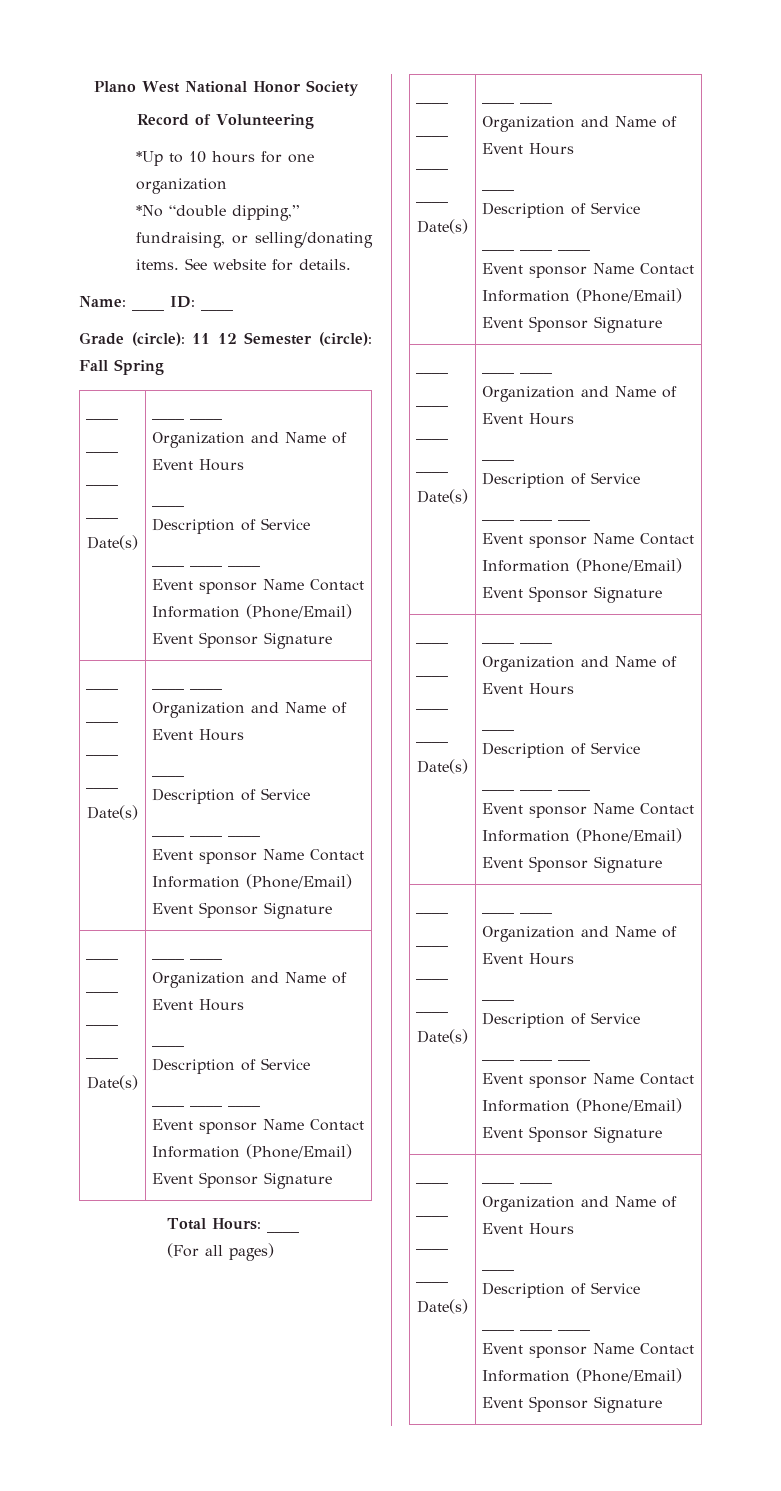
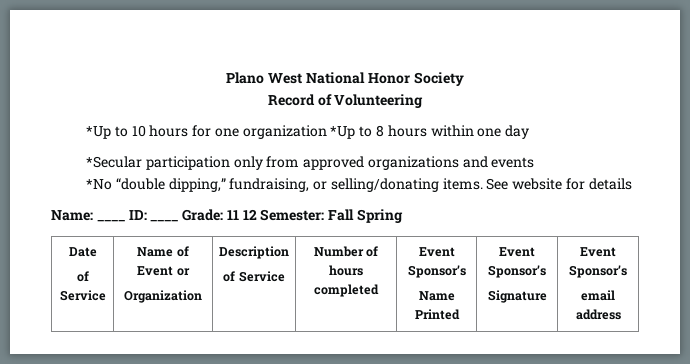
- *Up to 10 hours for one organization
+ *Up to 10 hours for one organization *Up to 8 hours within one day
+ *Secular participation only from approved organizations and events
- See website for details.
+ See website for details
- Name: ____ ID: ____
- Grade (circle): 11 12 Semester (circle): Fall Spring
- ____
- ____
- ____
- ____
- Date(s) | ____ ____
- Organization and Name of Event Hours
- ____
- Description of Service
- ____ ____ ____
- Event sponsor Name Contact Information (Phone/Email) Event Sponsor Signature
- ____
- ____
- ____
- ____
- Date(s) | ____ ____
- Organization and Name of Event Hours
- ____
- Description of Service
- ____ ____ ____
- Event sponsor Name Contact Information (Phone/Email) Event Sponsor Signature
- ____
- ____
- ____
- ____
- Date(s) | ____ ____
- Organization and Name of Event Hours
- ____
- Description of Service
- ____ ____ ____
- Event sponsor Name Contact Information (Phone/Email) Event Sponsor Signature
- Total Hours: ____
- (For all pages)
- ____
- ____
- ____
- ____
- Date(s) | ____ ____
- Organization and Name of Event Hours
- ____
- Description of Service
- ____ ____ ____
- Event sponsor Name Contact Information (Phone/Email) Event Sponsor Signature
- ____
- ____
- ____
- ____
- Date(s) | ____ ____
- Organization and Name of Event Hours
- ____
- Description of Service
- ____ ____ ____
- Event sponsor Name Contact Information (Phone/Email) Event Sponsor Signature
- ____
- ____
- ____
- ____
- Date(s) | ____ ____
- Organization and Name of Event Hours
- ____
- Description of Service
- ____ ____ ____
- Event sponsor Name Contact Information (Phone/Email) Event Sponsor Signature
- ____
- ____
- ____
- ____
- Date(s) | ____ ____
- Organization and Name of Event Hours
- ____
- Description of Service
- ____ ____ ____
- Event sponsor Name Contact Information (Phone/Email) Event Sponsor Signature
- ____
- ____
- ____
- ____
- Date(s) | ____ ____
- Organization and Name of Event Hours
- ____
- Description of Service
- ____ ____ ____
- Event sponsor Name Contact Information (Phone/Email) Event Sponsor Signature
+ Name: ____ ID: ____ Grade: 11 12 Semester: Fall Spring
+ Date
+ of Service | Name of Event or
+ Organization | Description
+ of Service | Number of hours completed | Event Sponsor’s
+ Name Printed | Event Sponsor’s
+ Signature | Event Sponsor’s
+ email address

